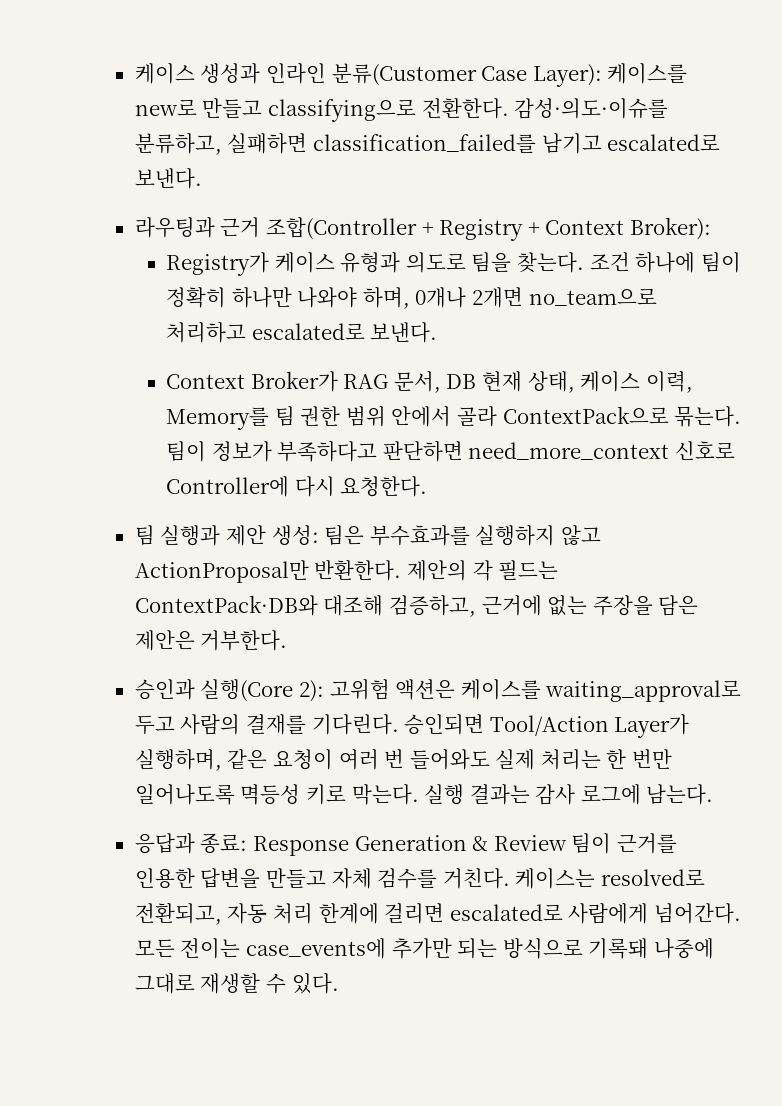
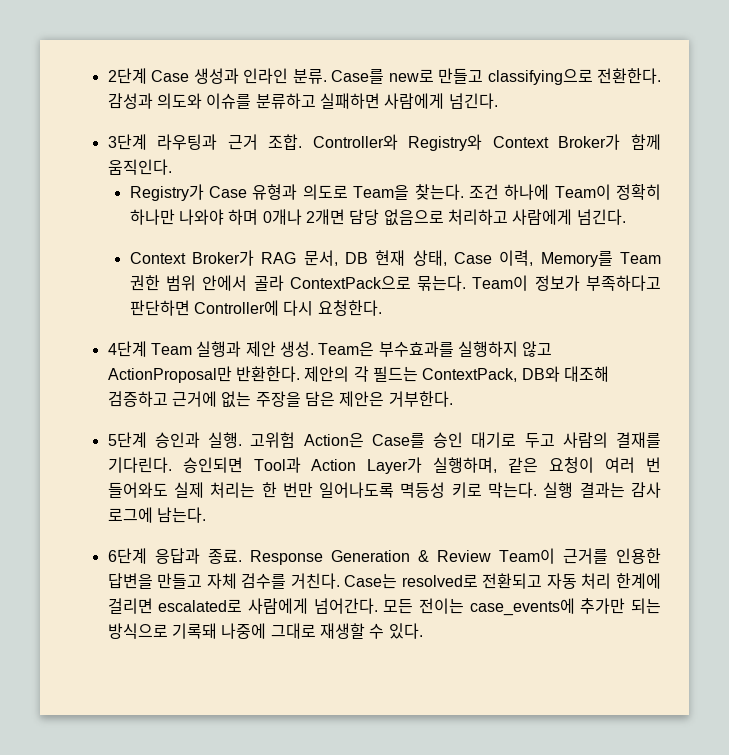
- 케이스 생성과 인라인 분류(Customer Case Layer): 케이스를 new로 만들고 classifying으로 전환한다. 감성·의도·이슈를 분류하고, 실패하면 classification_failed를 남기고 escalated로 보낸다.
- 라우팅과 근거 조합(Controller + Registry + Context Broker):
+ 2단계 Case 생성과 인라인 분류. Case를 new로 만들고 classifying으로 전환한다. 감성과 의도와 이슈를 분류하고 실패하면 사람에게 넘긴다.
+ 3단계 라우팅과 근거 조합. Controller와 Registry와 Context Broker가 함께 움직인다.
- Registry가 케이스 유형과 의도로 팀을 찾는다.
+ Registry가 Case 유형과 의도로 Team을 찾는다.
- 조건 하나에 팀이 정확히 하나만 나와야 하며, 0개나 2개면 no_team으로 처리하고 escalated로 보낸다.
+ 조건 하나에 Team이 정확히 하나만 나와야 하며 0개나 2개면 담당 없음으로 처리하고 사람에게 넘긴다.
- Context Broker가 RAG 문서, DB 현재 상태, 케이스 이력, Memory를 팀 권한 범위 안에서 골라 ContextPack으로 묶는다.
+ Context Broker가 RAG 문서, DB 현재 상태, Case 이력, Memory를 Team 권한 범위 안에서 골라 ContextPack으로 묶는다.
- 팀이 정보가 부족하다고 판단하면 need_more_context 신호로 Controller에 다시 요청한다.
+ Team이 정보가 부족하다고 판단하면 Controller에 다시 요청한다.
- 팀 실행과 제안 생성: 팀은 부수효과를 실행하지 않고 ActionProposal만 반환한다.
+ 4단계 Team 실행과 제안 생성. Team은 부수효과를 실행하지 않고 ActionProposal만 반환한다.
- 제안의 각 필드는 ContextPack·DB와 대조해 검증하고, 근거에 없는 주장을 담은 제안은 거부한다.
+ 제안의 각 필드는 ContextPack, DB와 대조해 검증하고 근거에 없는 주장을 담은 제안은 거부한다.
- 승인과 실행(Core 2): 고위험 액션은 케이스를 waiting_approval로 두고 사람의 결재를 기다린다.
+ 5단계 승인과 실행. 고위험 Action은 Case를 승인 대기로 두고 사람의 결재를 기다린다.
- 승인되면 Tool/Action Layer가 실행하며, 같은 요청이 여러 번 들어와도 실제 처리는 한 번만 일어나도록 멱등성 키로 막는다.
+ 승인되면 Tool과 Action Layer가 실행하며, 같은 요청이 여러 번 들어와도 실제 처리는 한 번만 일어나도록 멱등성 키로 막는다.
- 응답과 종료: Response Generation & Review 팀이 근거를 인용한 답변을 만들고 자체 검수를 거친다.
+ 6단계 응답과 종료. Response Generation & Review Team이 근거를 인용한 답변을 만들고 자체 검수를 거친다.
- 케이스는 resolved로 전환되고, 자동 처리 한계에 걸리면 escalated로 사람에게 넘어간다.
+ Case는 resolved로 전환되고 자동 처리 한계에 걸리면 escalated로 사람에게 넘어간다.

